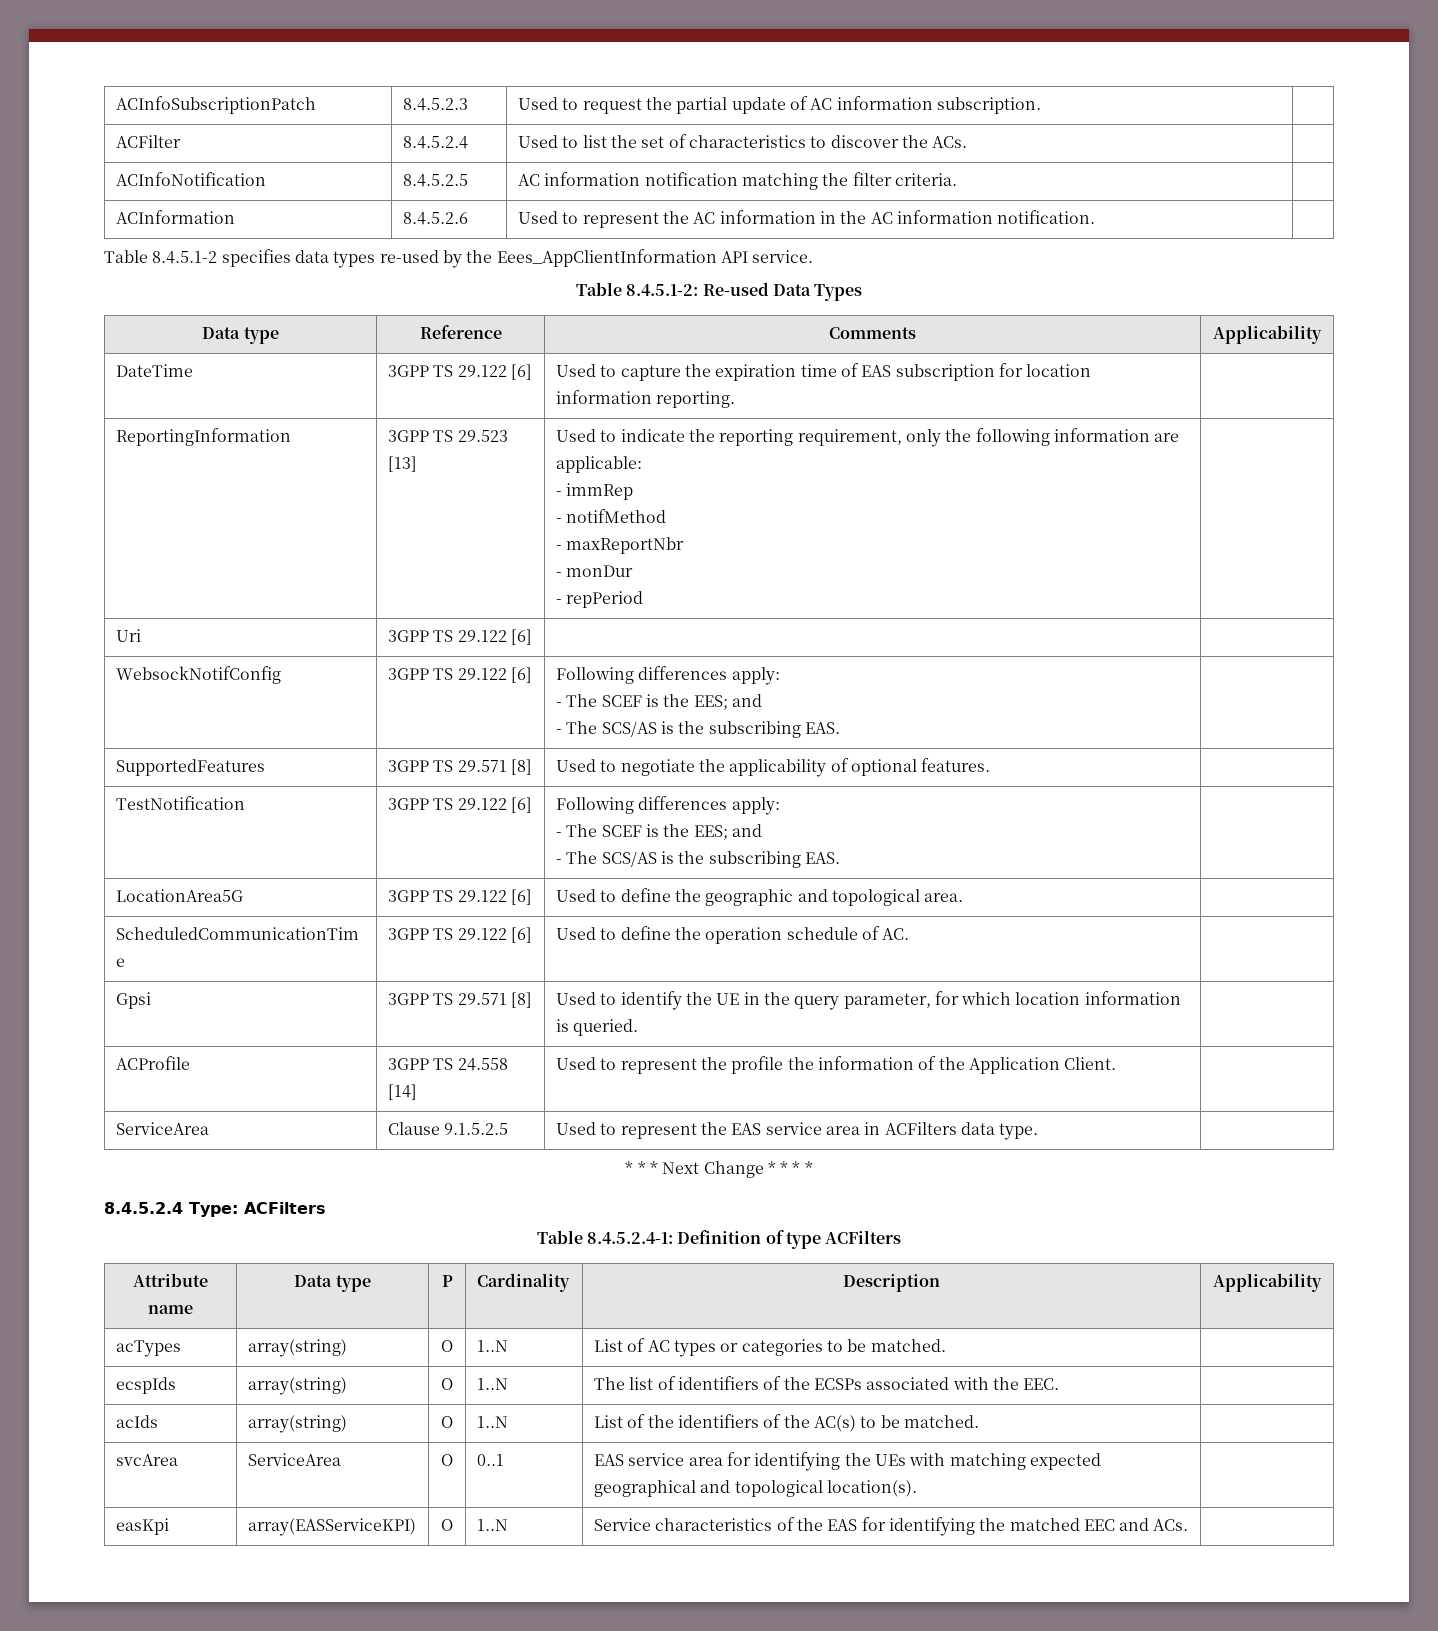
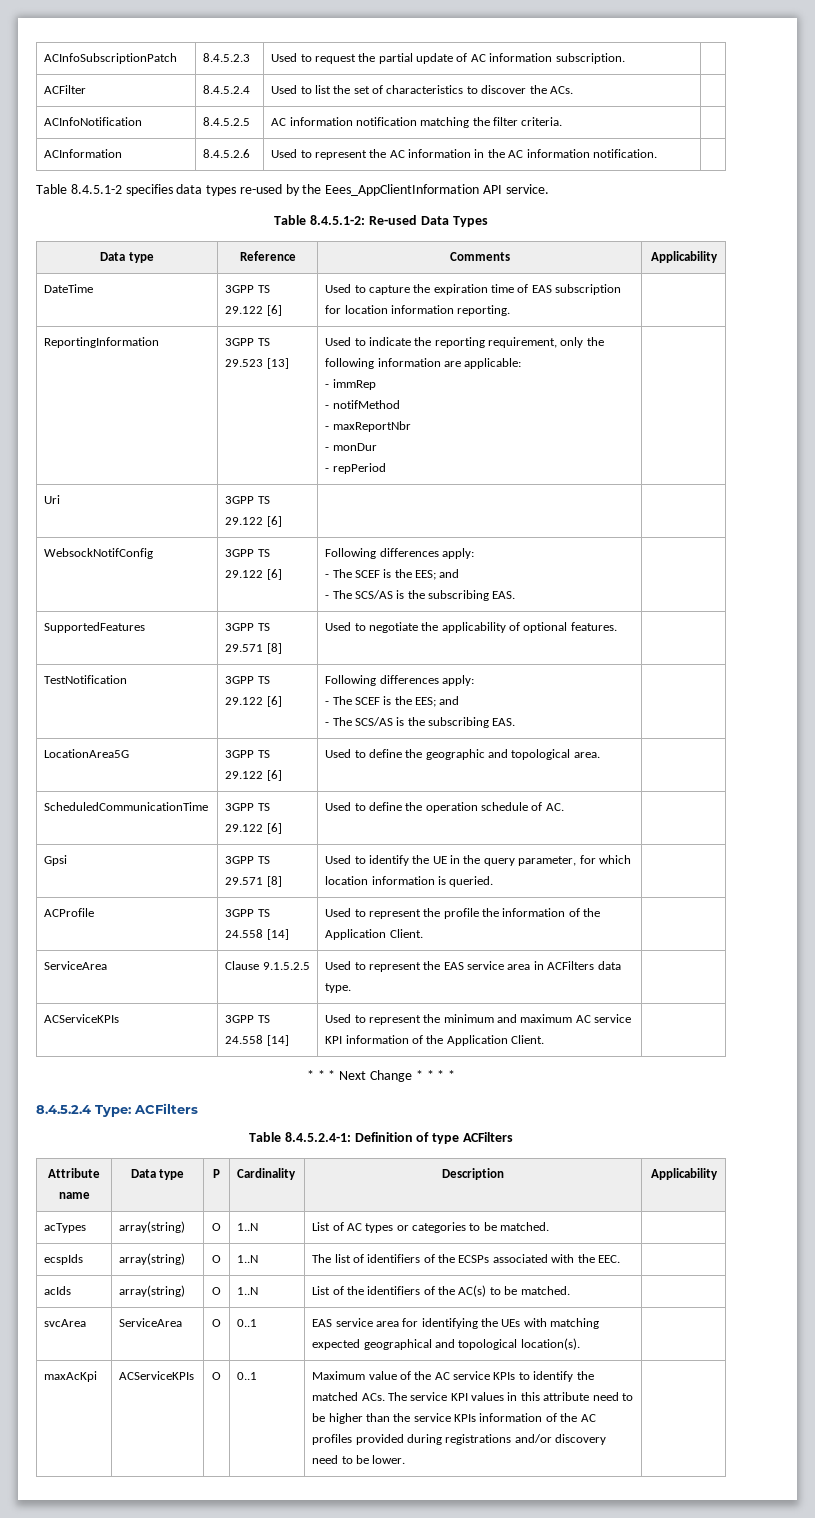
+ ACServiceKPIs | 3GPP TS 24.558 [14] | Used to represent the minimum and maximum AC service KPI information of the Application Client. |
- easKpi | array(EASServiceKPI) | O | 1..N | Service characteristics of the EAS for identifying the matched EEC and ACs.
+ maxAcKpi | ACServiceKPIs | O | 0..1 | Maximum value of the AC service KPIs to identify the matched ACs. The service KPI values in this attribute need to be higher than the service KPIs information of the AC profiles provided during registrations and/or discovery need to be lower.

